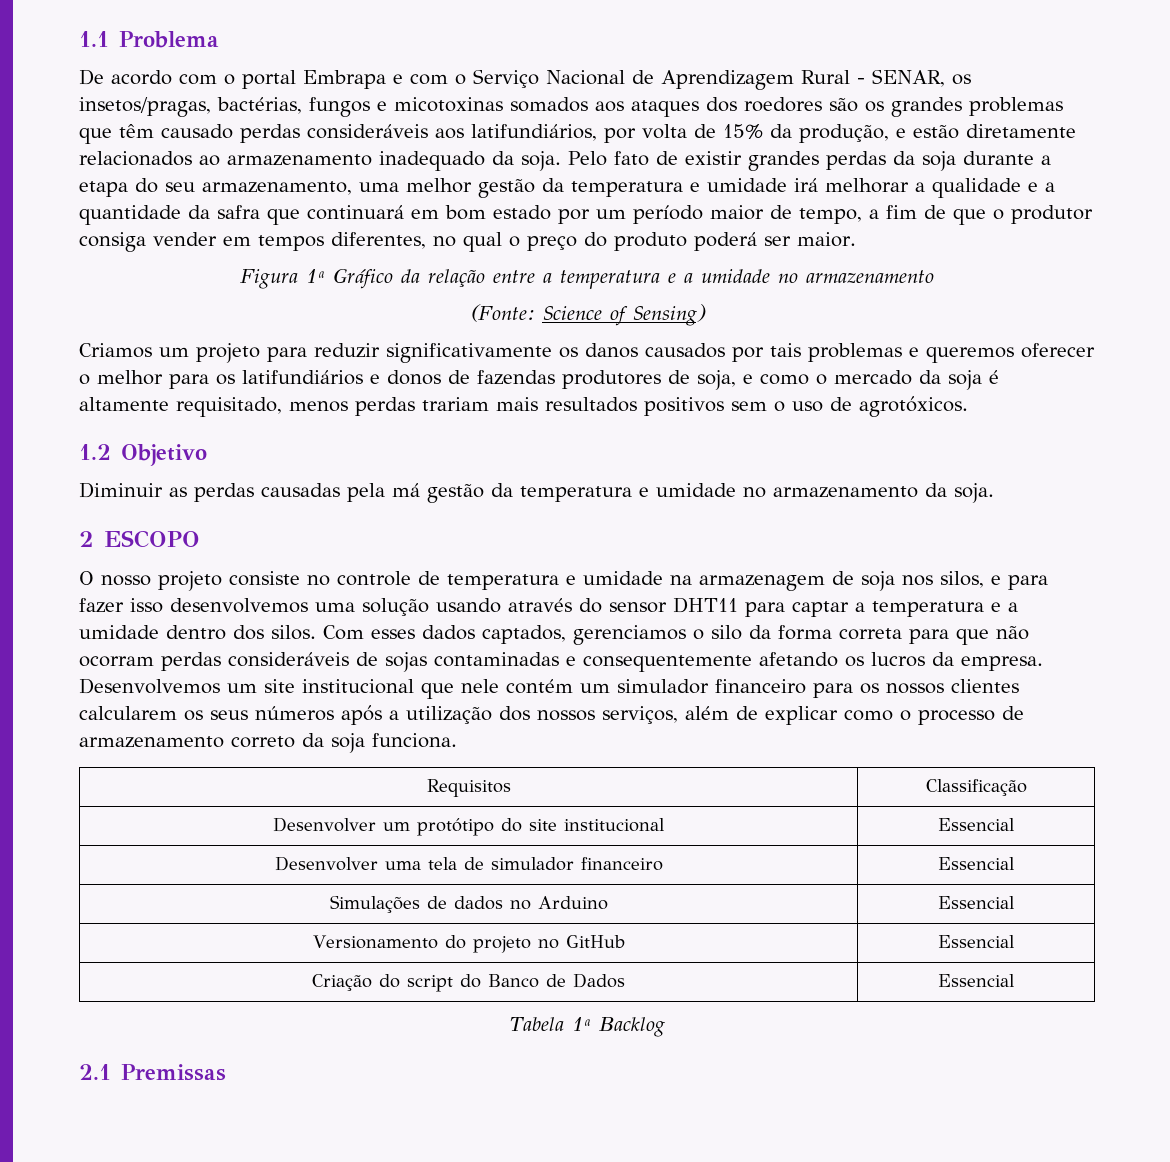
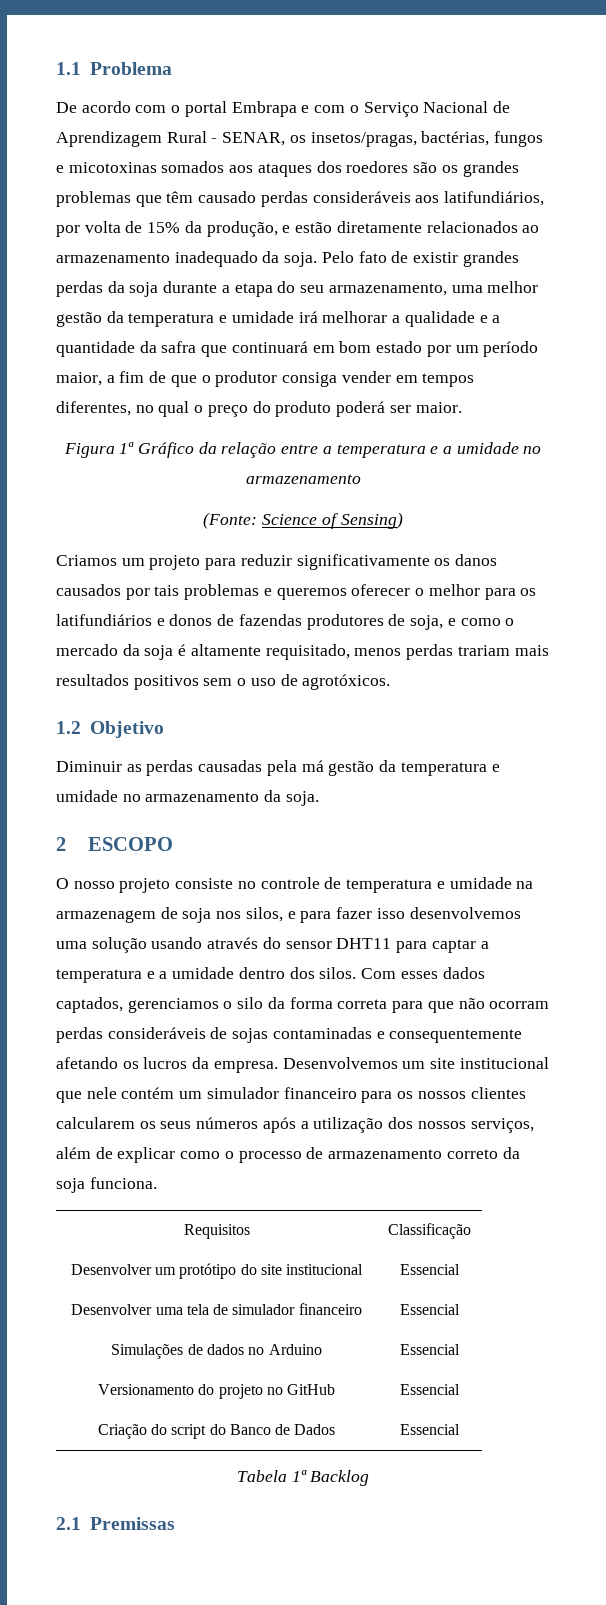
- Pelo fato de existir grandes perdas da soja durante a etapa do seu armazenamento, uma melhor gestão da temperatura e umidade irá melhorar a qualidade e a quantidade da safra que continuará em bom estado por um período maior de tempo, a fim de que o produtor consiga vender em tempos diferentes, no qual o preço do produto poderá ser maior.
+ Pelo fato de existir grandes perdas da soja durante a etapa do seu armazenamento, uma melhor gestão da temperatura e umidade irá melhorar a qualidade e a quantidade da safra que continuará em bom estado por um período maior, a fim de que o produtor consiga vender em tempos diferentes, no qual o preço do produto poderá ser maior.

